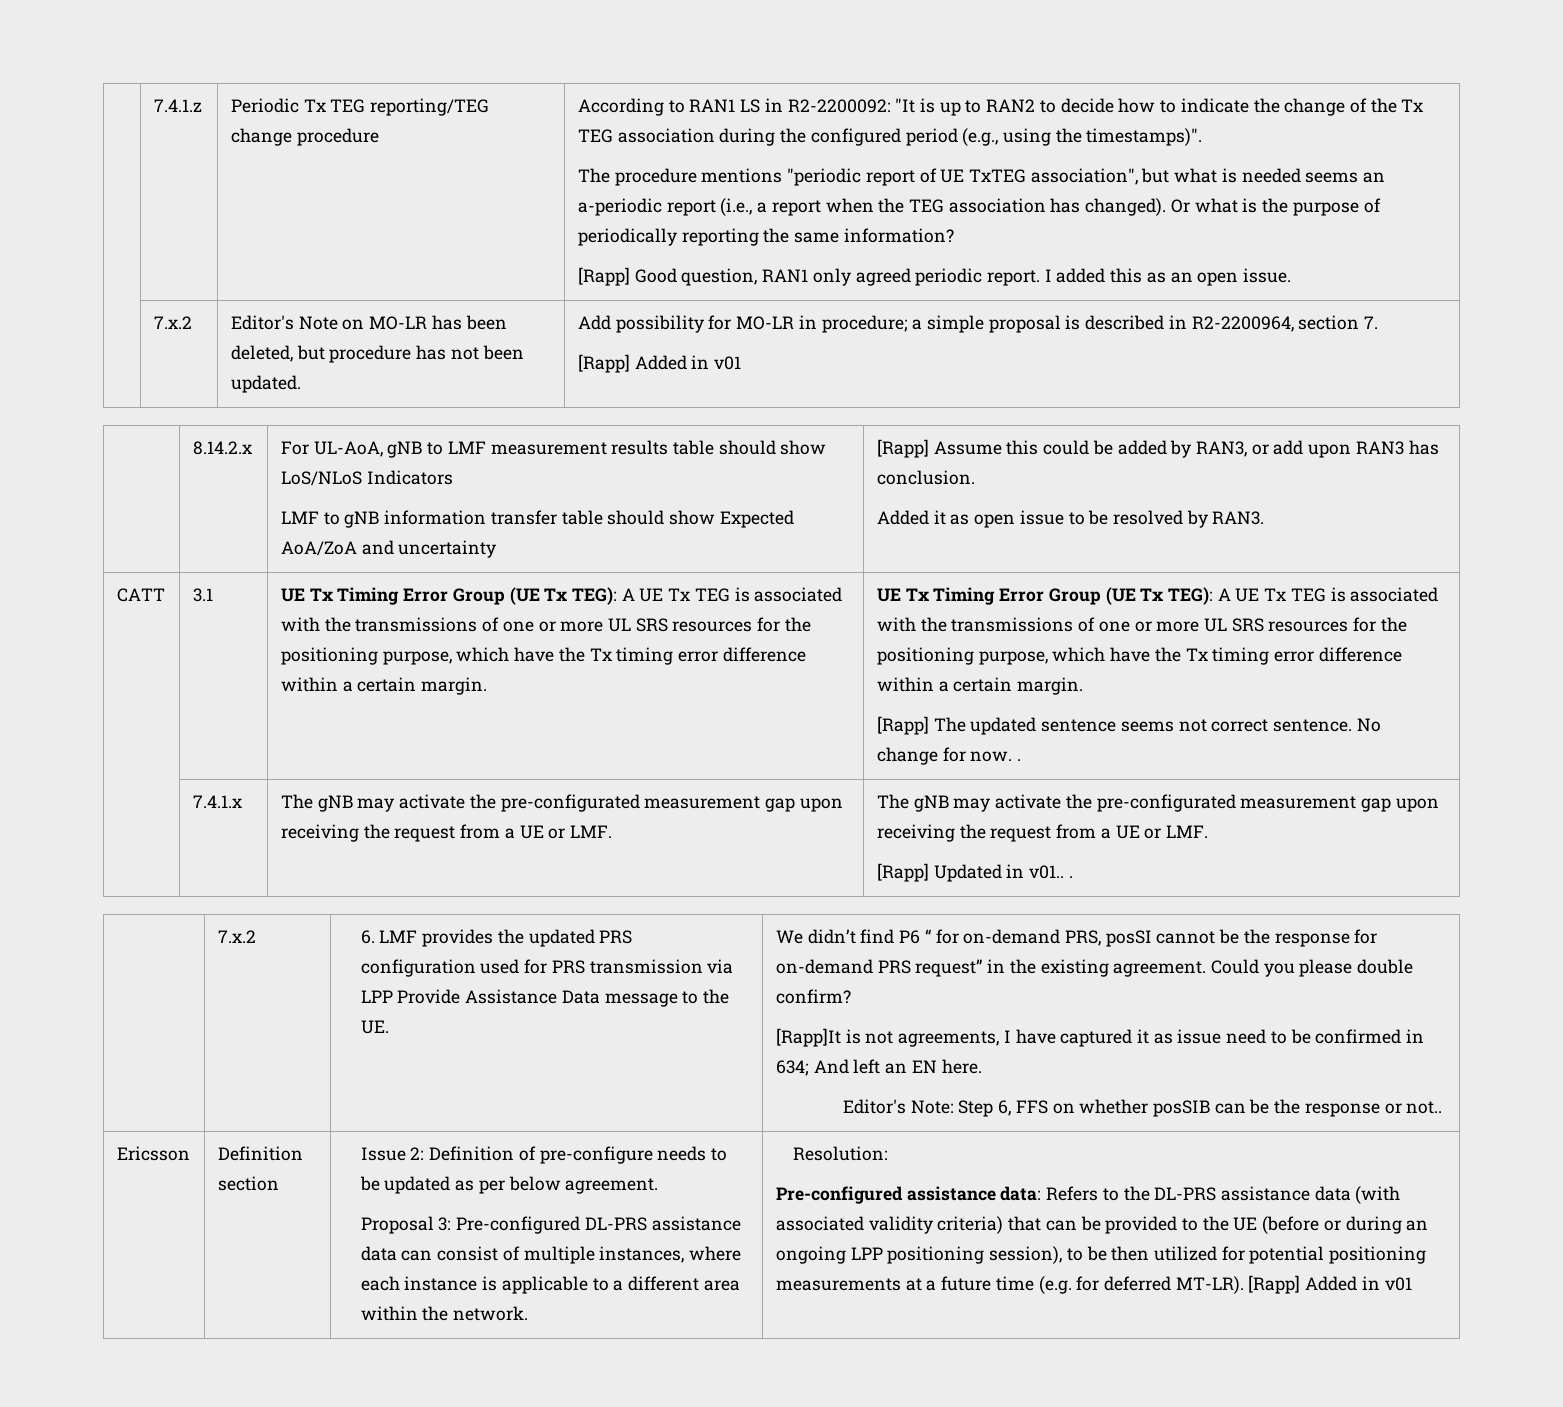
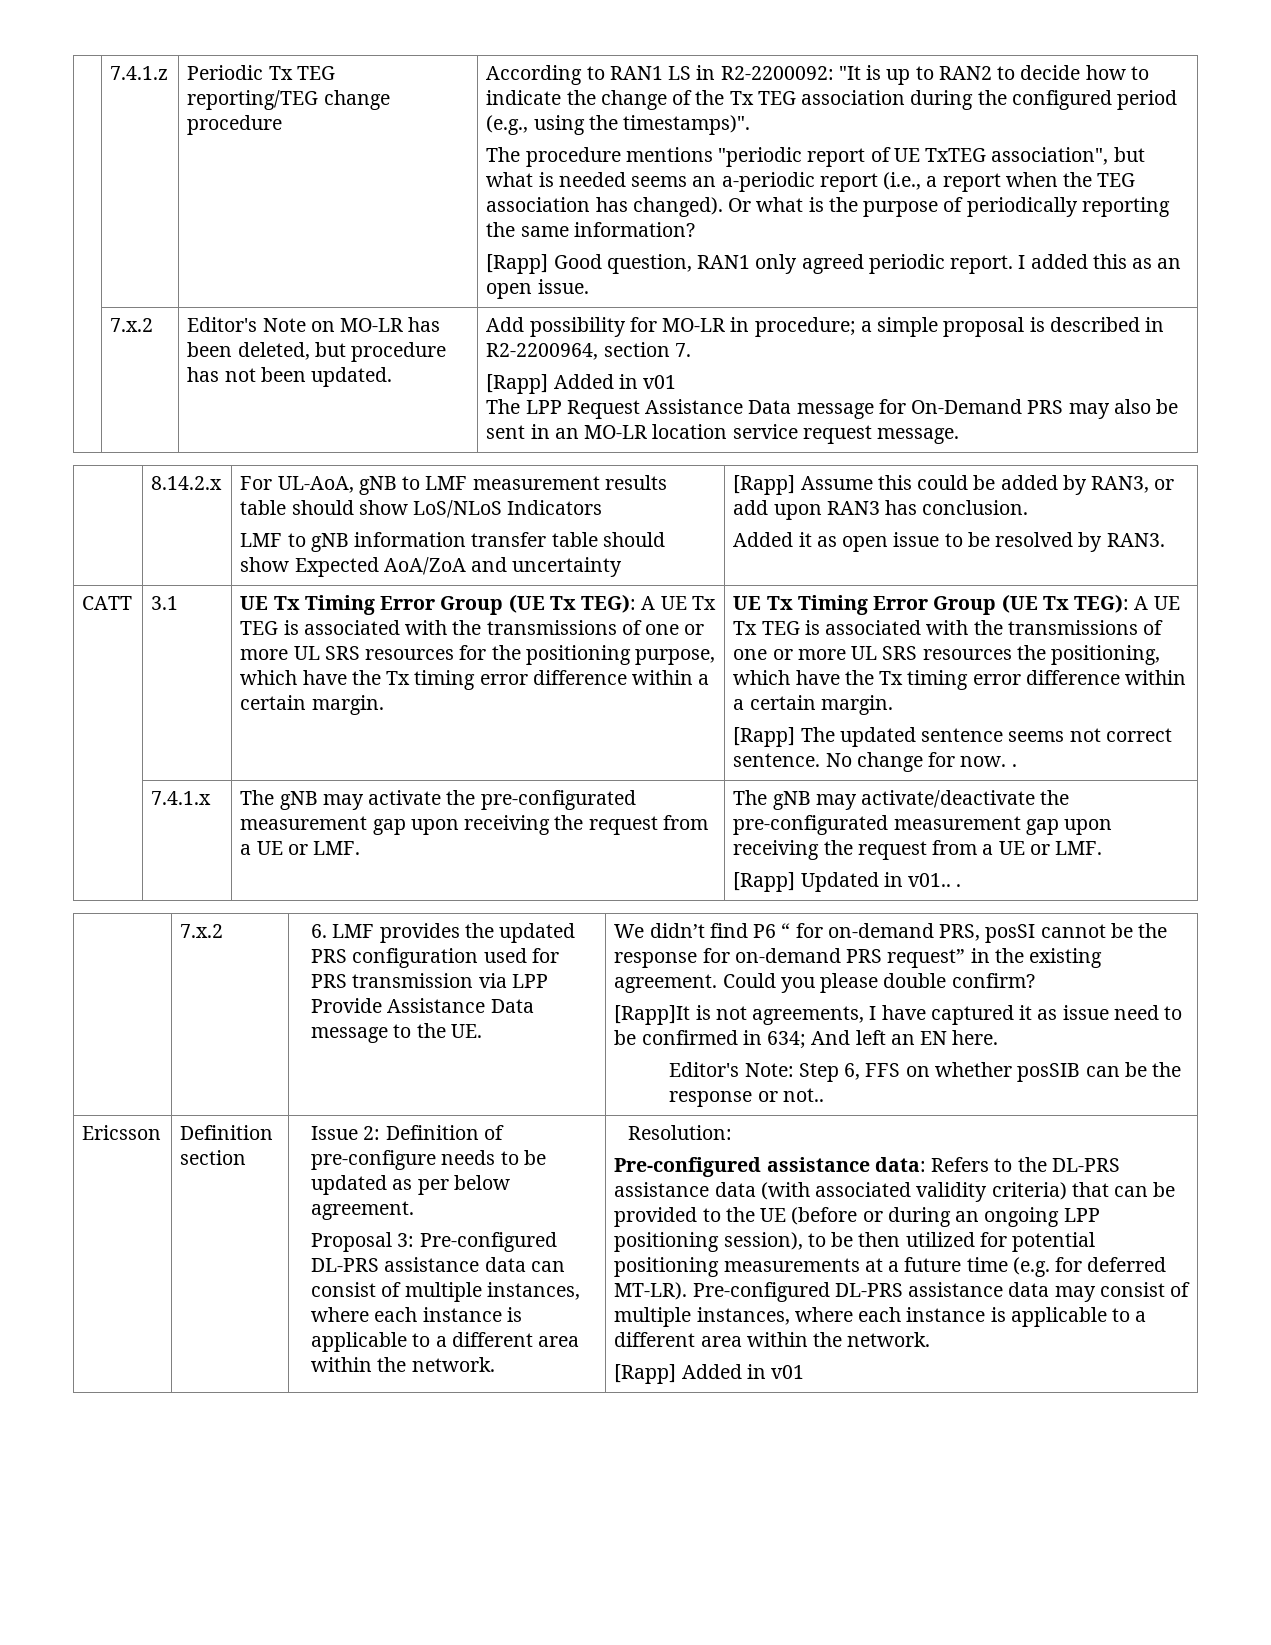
+ The LPP Request Assistance Data message for On-Demand PRS may also be sent in an MO-LR location service request message.
- A UE Tx TEG is associated with the transmissions of one or more UL SRS resources for the positioning purpose, which have the Tx timing error difference within a certain margin. | UE Tx Timing Error Group (UE Tx TEG): A UE Tx TEG is associated with the transmissions of one or more UL SRS resources for the positioning purpose, which have the Tx timing error difference within a certain margin.
+ A UE Tx TEG is associated with the transmissions of one or more UL SRS resources for the positioning purpose, which have the Tx timing error difference within a certain margin. | UE Tx Timing Error Group (UE Tx TEG): A UE Tx TEG is associated with the transmissions of one or more UL SRS resources the positioning, which have the Tx timing error difference within a certain margin.
- | 7.4.1.x | The gNB may activate the pre-configurated measurement gap upon receiving the request from a UE or LMF. | The gNB may activate the pre-configurated measurement gap upon receiving the request from a UE or LMF.
+ | 7.4.1.x | The gNB may activate the pre-configurated measurement gap upon receiving the request from a UE or LMF. | The gNB may activate/deactivate the pre-configurated measurement gap upon receiving the request from a UE or LMF.
- Pre-configured assistance data: Refers to the DL-PRS assistance data (with associated validity criteria) that can be provided to the UE (before or during an ongoing LPP positioning session), to be then utilized for potential positioning measurements at a future time (e.g. for deferred MT-LR). [Rapp] Added in v01
+ Pre-configured assistance data: Refers to the DL-PRS assistance data (with associated validity criteria) that can be provided to the UE (before or during an ongoing LPP positioning session), to be then utilized for potential positioning measurements at a future time (e.g. for deferred MT-LR). Pre-configured DL-PRS assistance data may consist of multiple instances, where each instance is applicable to a different area within the network.
+ [Rapp] Added in v01

